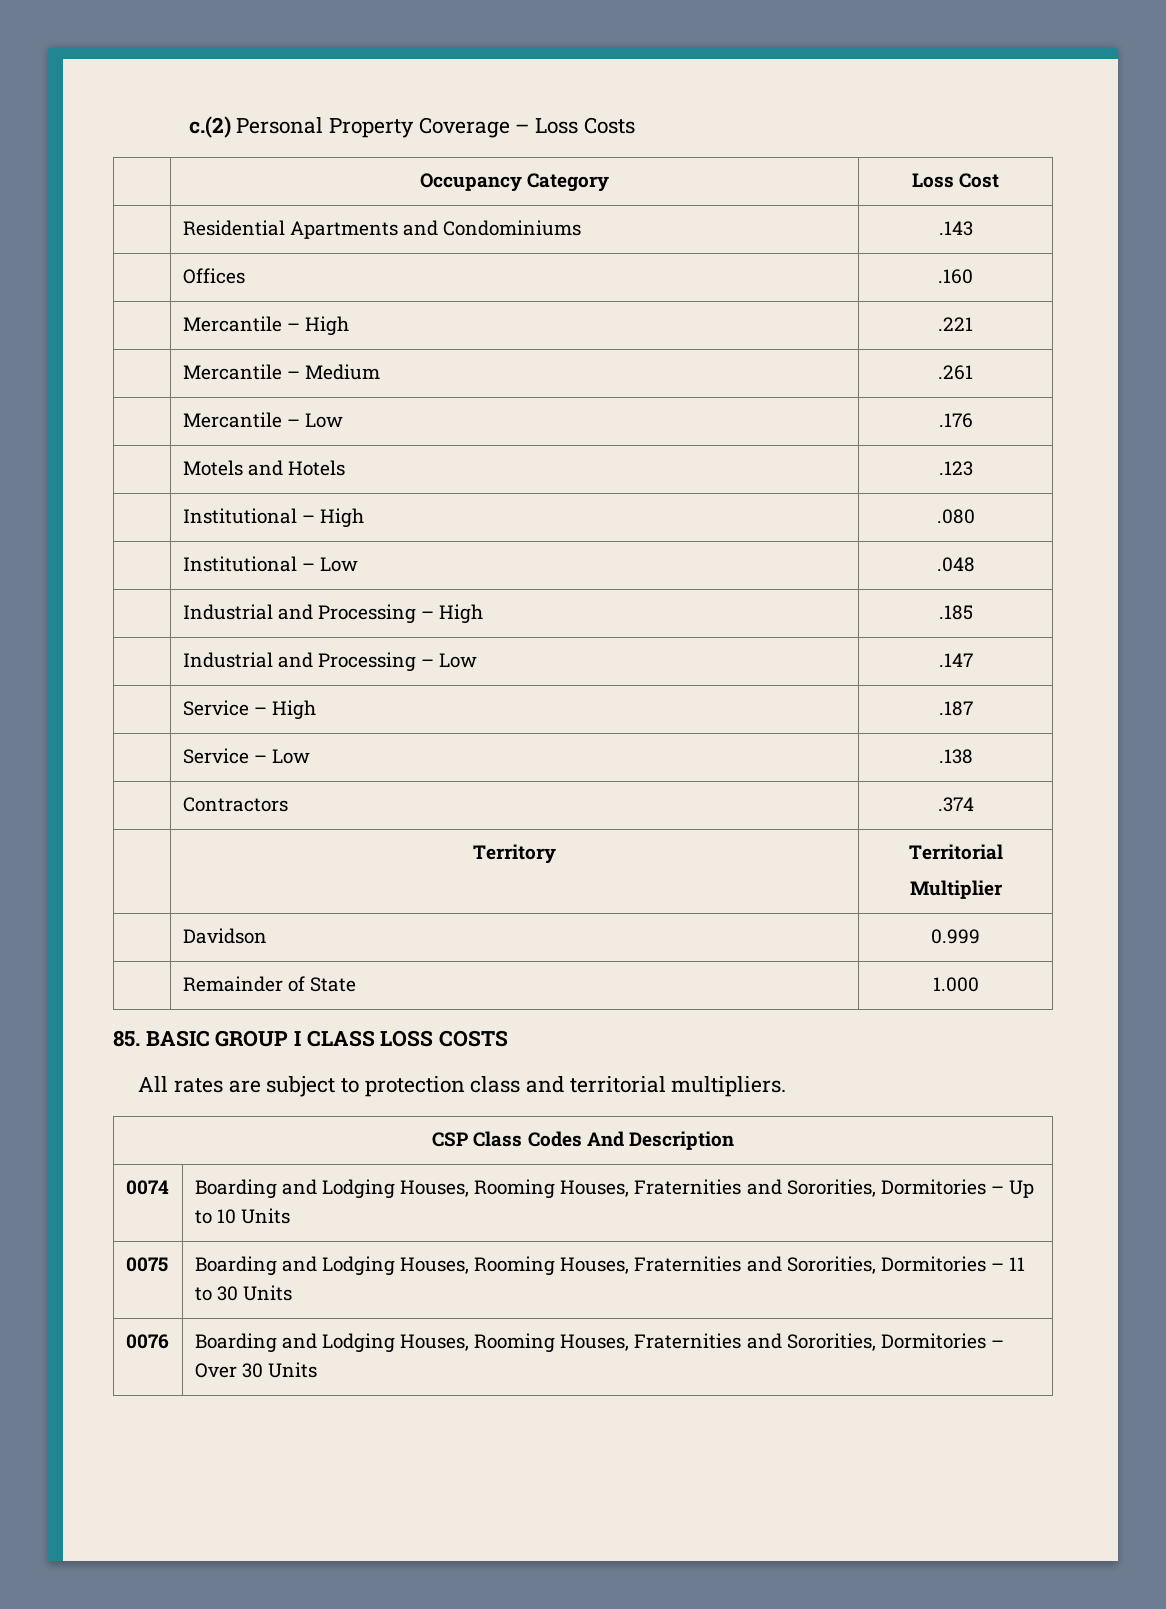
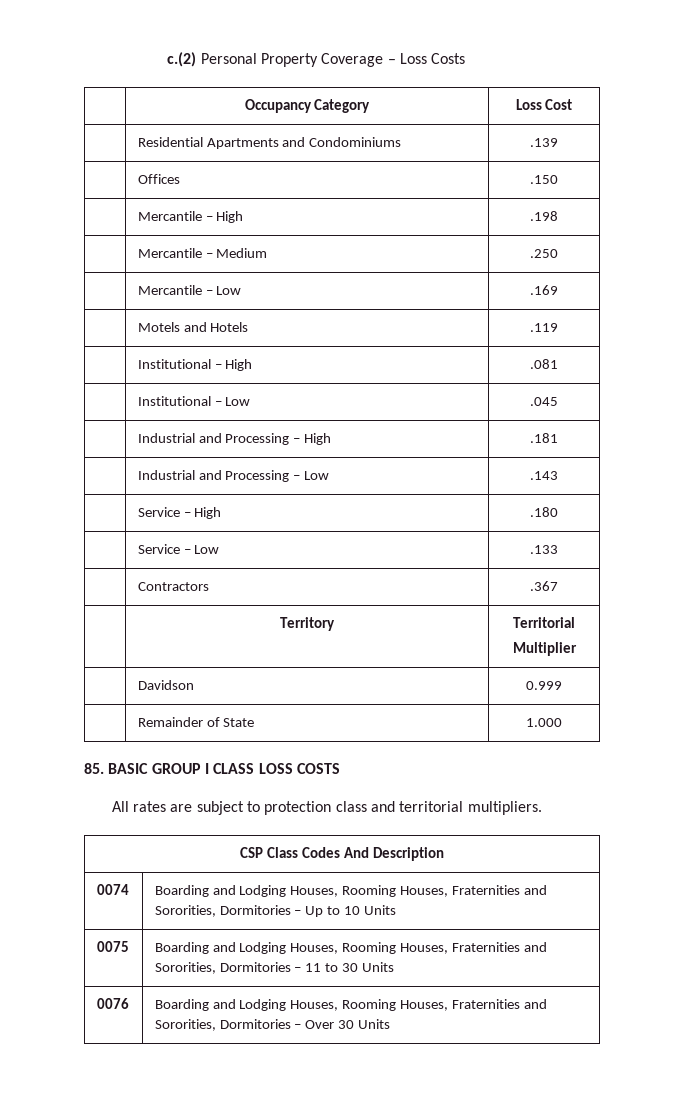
- | Residential Apartments and Condominiums | .143
+ | Residential Apartments and Condominiums | .139
- | Offices | .160
+ | Offices | .150
- | Mercantile – High | .221
+ | Mercantile – High | .198
- | Mercantile – Medium | .261
+ | Mercantile – Medium | .250
- | Mercantile – Low | .176
+ | Mercantile – Low | .169
- | Motels and Hotels | .123
+ | Motels and Hotels | .119
- | Institutional – High | .080
+ | Institutional – High | .081
- | Institutional – Low | .048
+ | Institutional – Low | .045
- | Industrial and Processing – High | .185
+ | Industrial and Processing – High | .181
- | Industrial and Processing – Low | .147
+ | Industrial and Processing – Low | .143
- | Service – High | .187
+ | Service – High | .180
- | Service – Low | .138
+ | Service – Low | .133
- | Contractors | .374
+ | Contractors | .367

